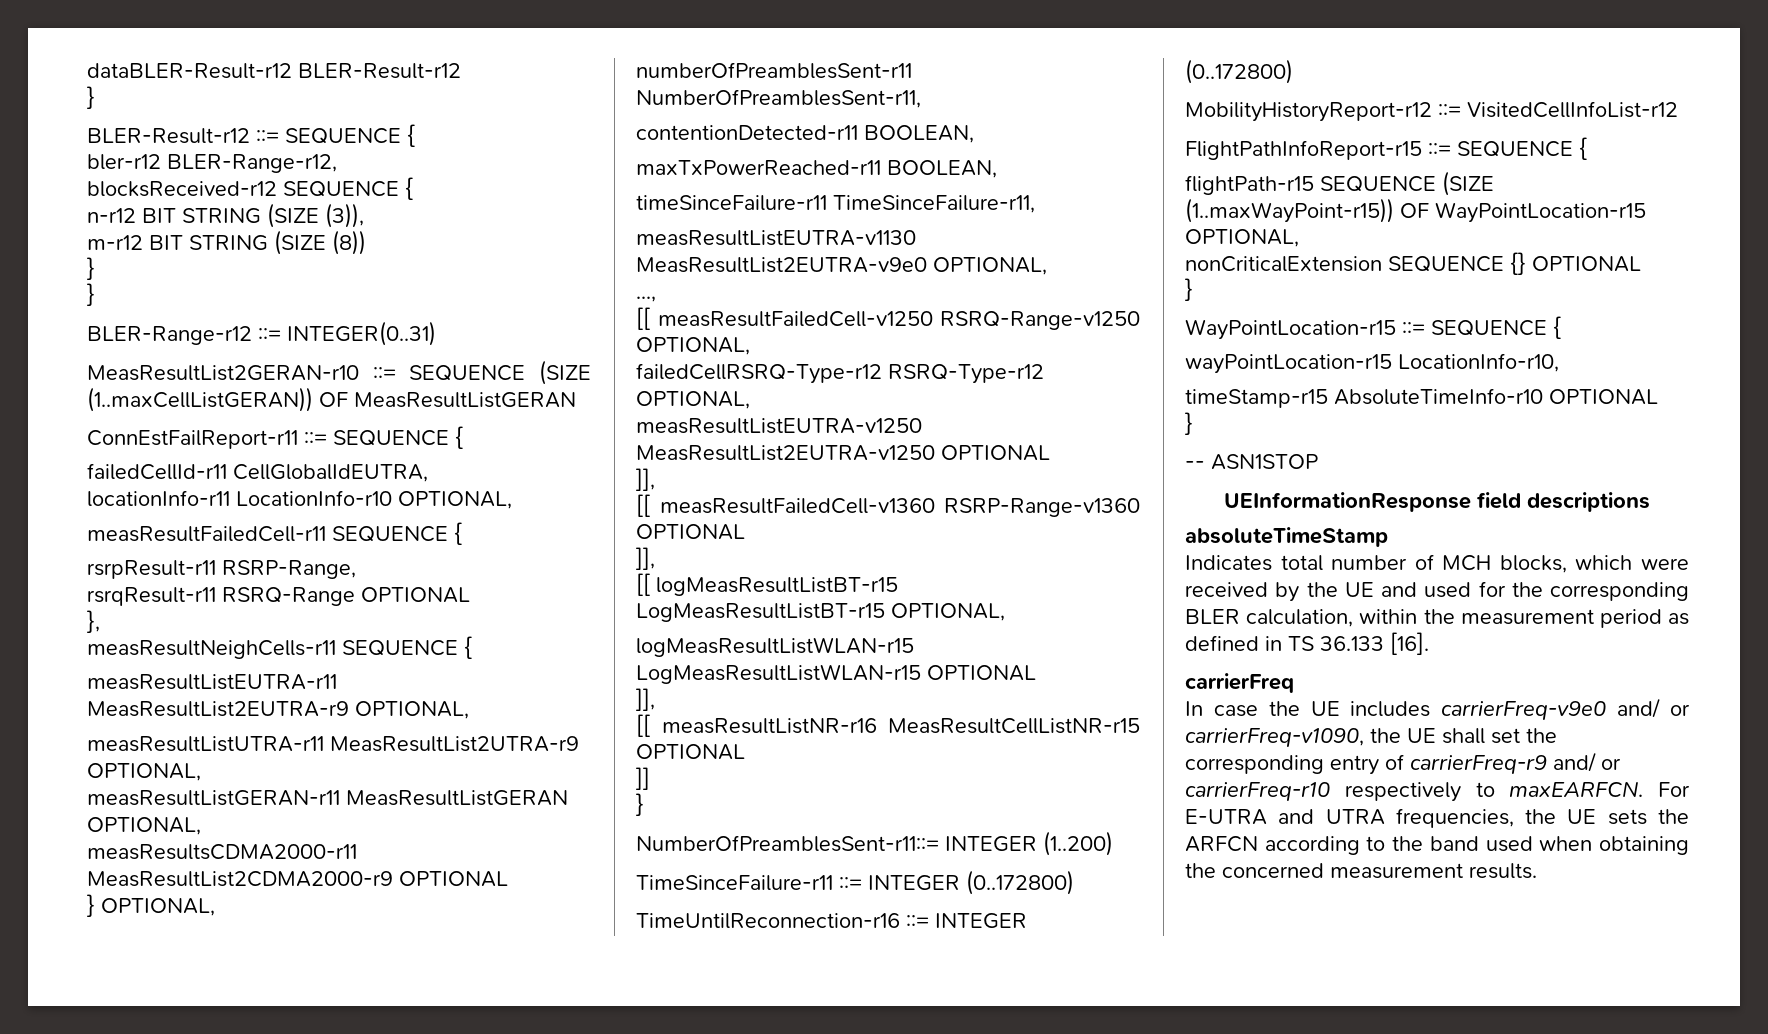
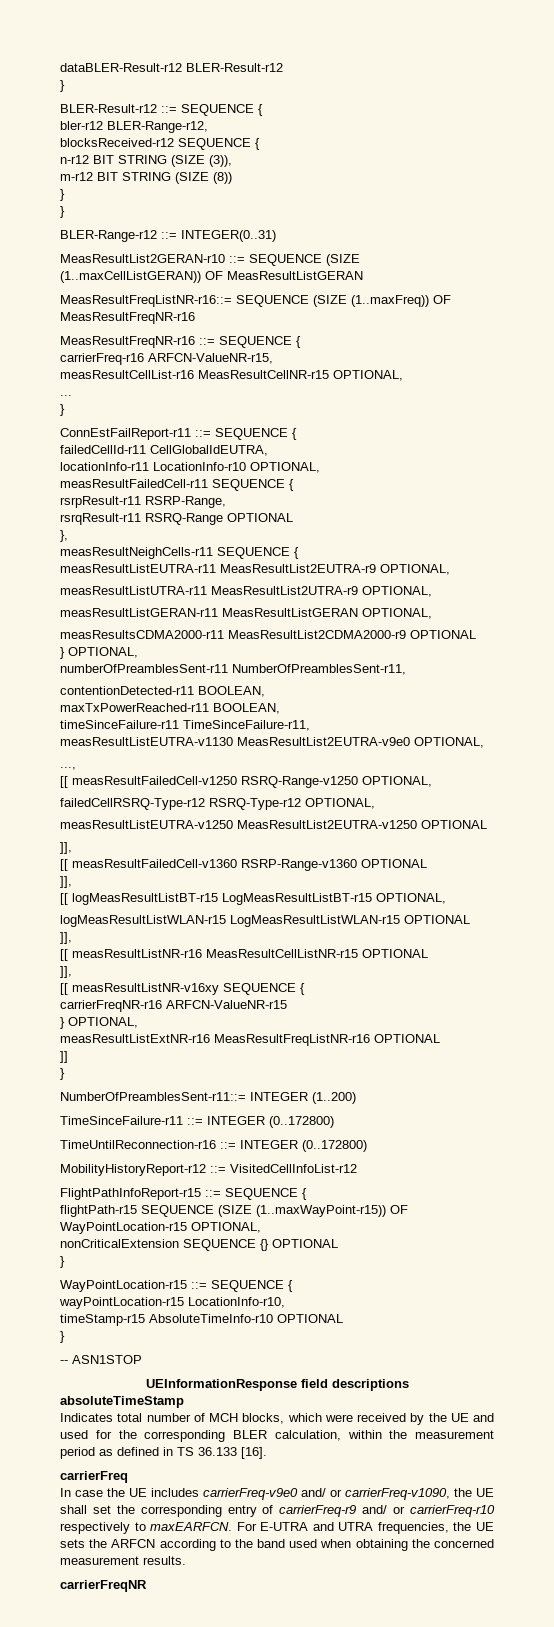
+ MeasResultFreqListNR-r16::= SEQUENCE (SIZE (1..maxFreq)) OF MeasResultFreqNR-r16
+ MeasResultFreqNR-r16 ::= SEQUENCE {
+ carrierFreq-r16 ARFCN-ValueNR-r15,
+ measResultCellList-r16 MeasResultCellNR-r15 OPTIONAL,
+ ...
+ }
  [[ measResultListNR-r16 MeasResultCellListNR-r15 OPTIONAL
+ ]],
+ [[ measResultListNR-v16xy SEQUENCE {
+ carrierFreqNR-r16 ARFCN-ValueNR-r15
+ } OPTIONAL,
+ measResultListExtNR-r16 MeasResultFreqListNR-r16 OPTIONAL
+ carrierFreqNR

